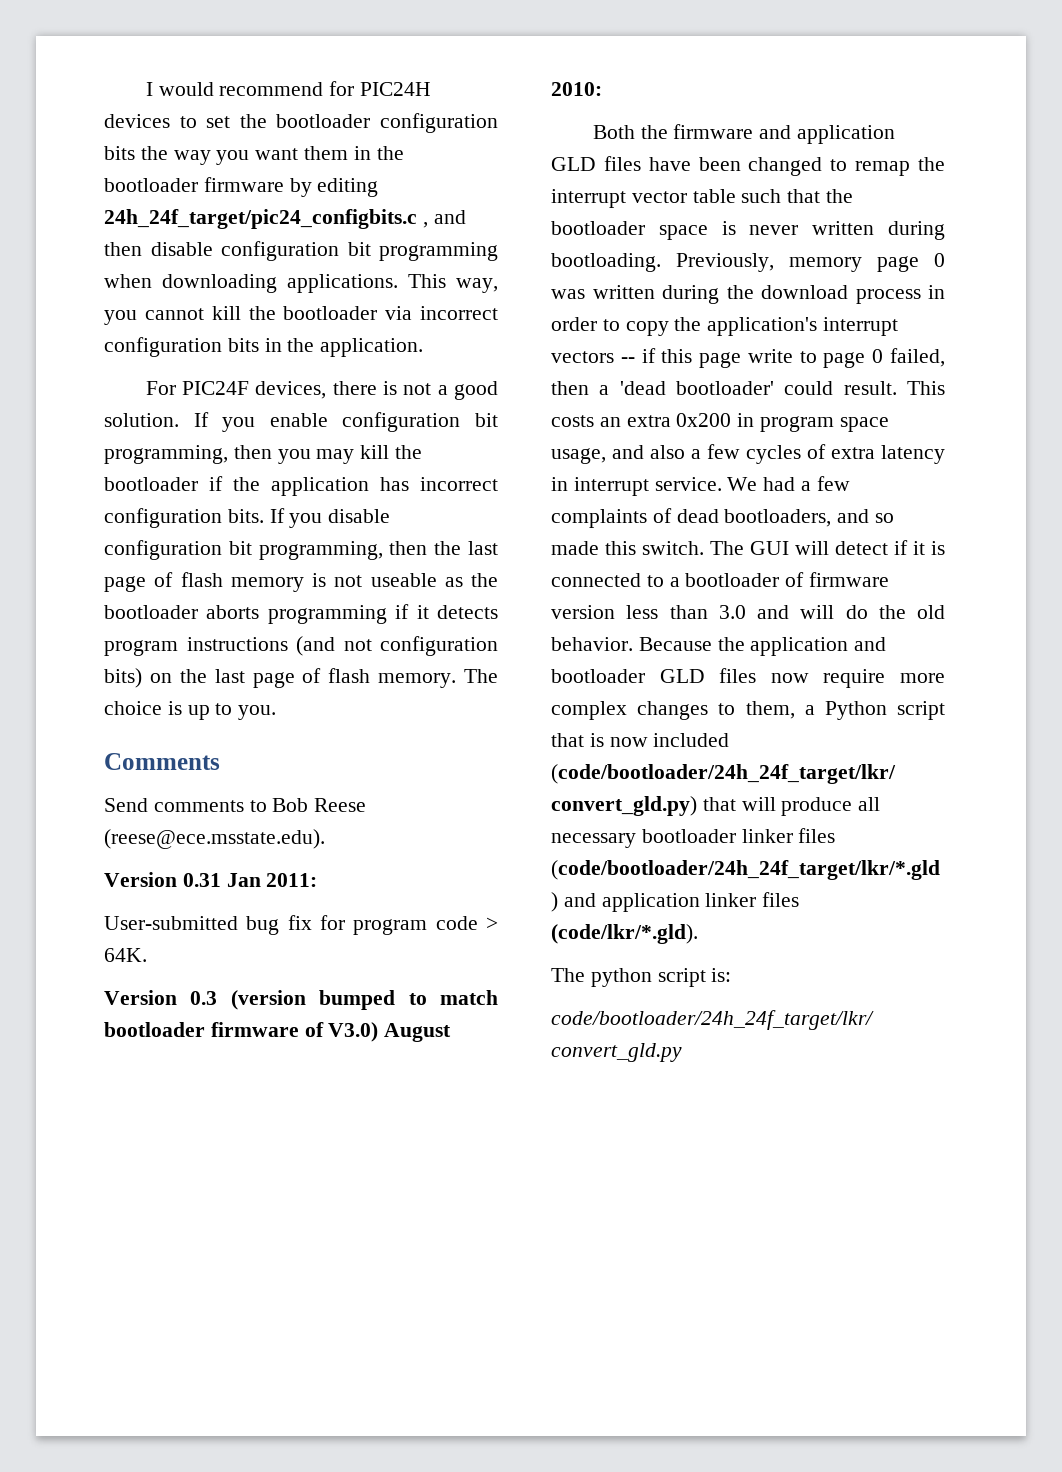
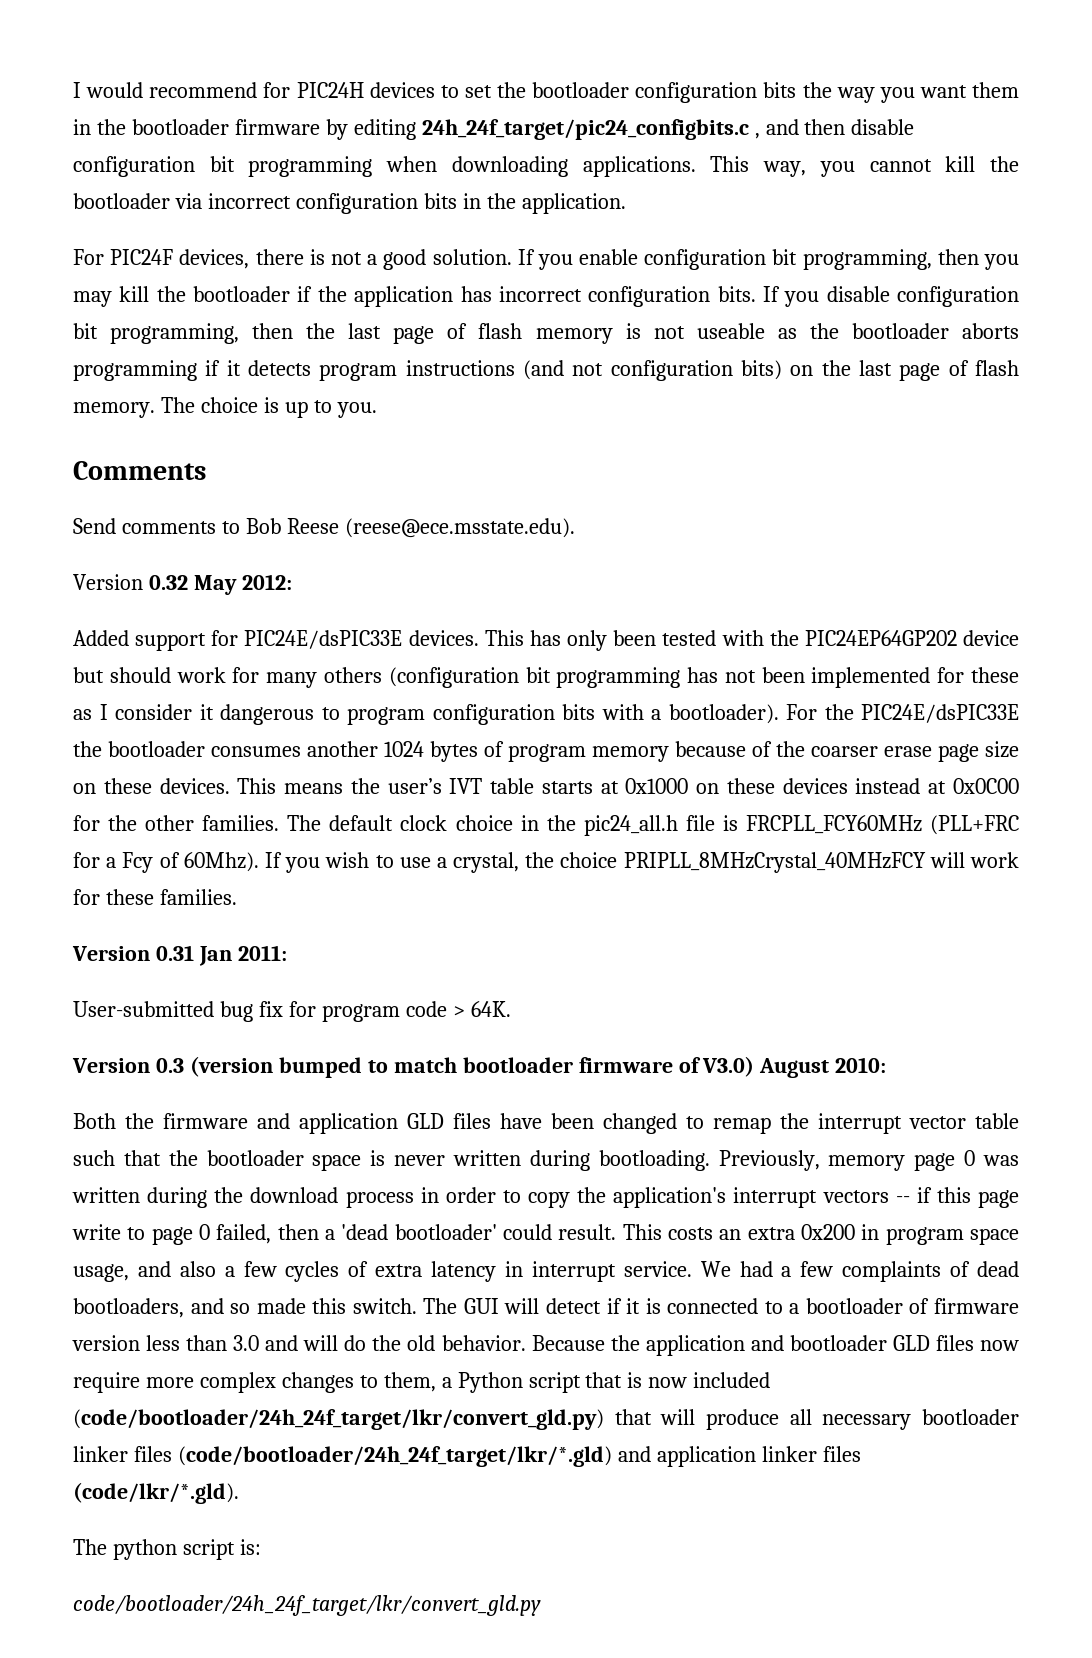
+ Version 0.32 May 2012:
+ Added support for PIC24E/dsPIC33E devices. This has only been tested with the PIC24EP64GP202 device but should work for many others (configuration bit programming has not been implemented for these as I consider it dangerous to program configuration bits with a bootloader). For the PIC24E/dsPIC33E the bootloader consumes another 1024 bytes of program memory because of the coarser erase page size on these devices. This means the user’s IVT table starts at 0x1000 on these devices instead at 0x0C00 for the other families. The default clock choice in the pic24_all.h file is FRCPLL_FCY60MHz (PLL+FRC for a Fcy of 60Mhz). If you wish to use a crystal, the choice PRIPLL_8MHzCrystal_40MHzFCY will work for these families.

